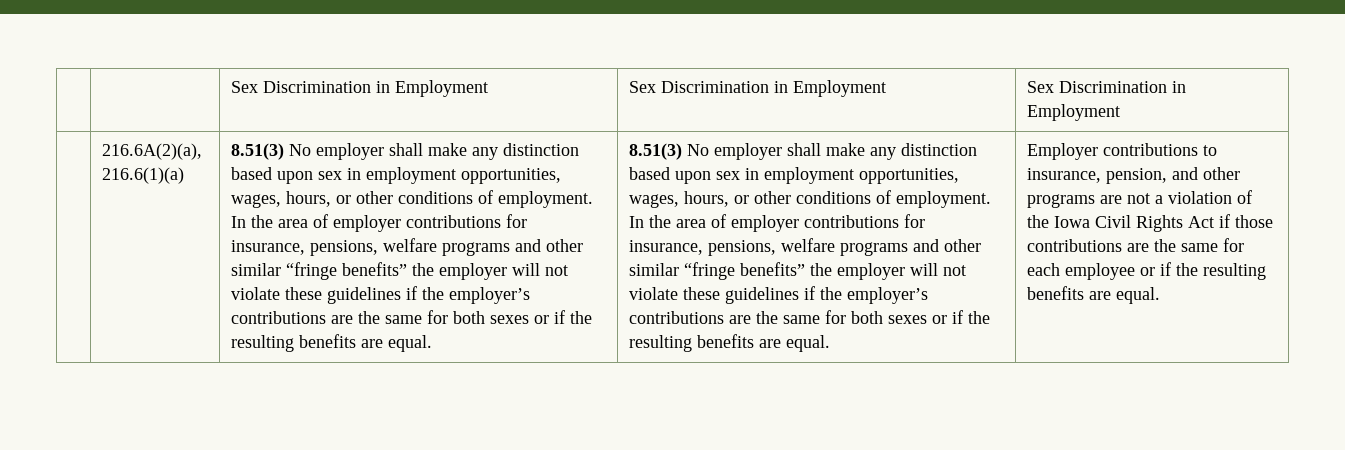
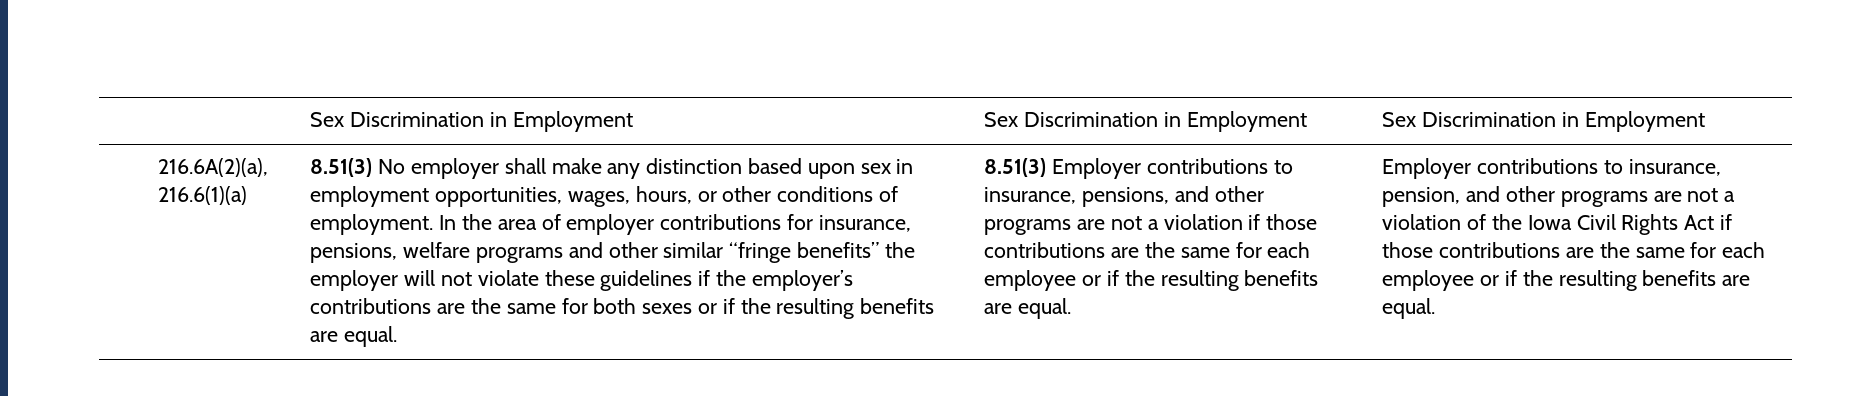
- In the area of employer contributions for insurance, pensions, welfare programs and other similar “fringe benefits” the employer will not violate these guidelines if the employer’s contributions are the same for both sexes or if the resulting benefits are equal. | 8.51(3) No employer shall make any distinction based upon sex in employment opportunities, wages, hours, or other conditions of employment. In the area of employer contributions for insurance, pensions, welfare programs and other similar “fringe benefits” the employer will not violate these guidelines if the employer’s contributions are the same for both sexes or if the resulting benefits are equal.
+ In the area of employer contributions for insurance, pensions, welfare programs and other similar “fringe benefits” the employer will not violate these guidelines if the employer’s contributions are the same for both sexes or if the resulting benefits are equal. | 8.51(3) Employer contributions to insurance, pensions, and other programs are not a violation if those contributions are the same for each employee or if the resulting benefits are equal.

